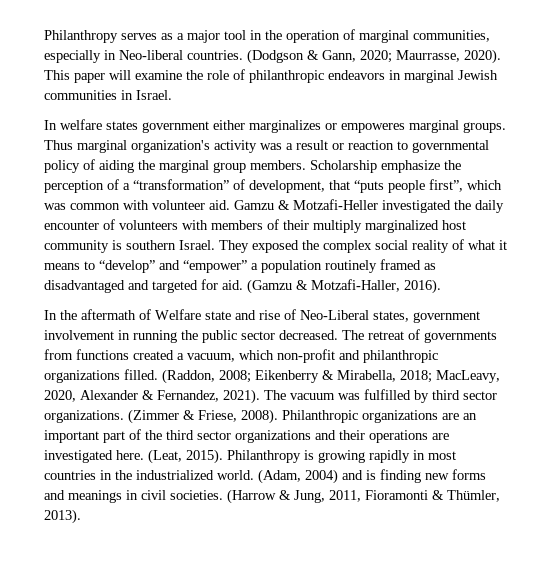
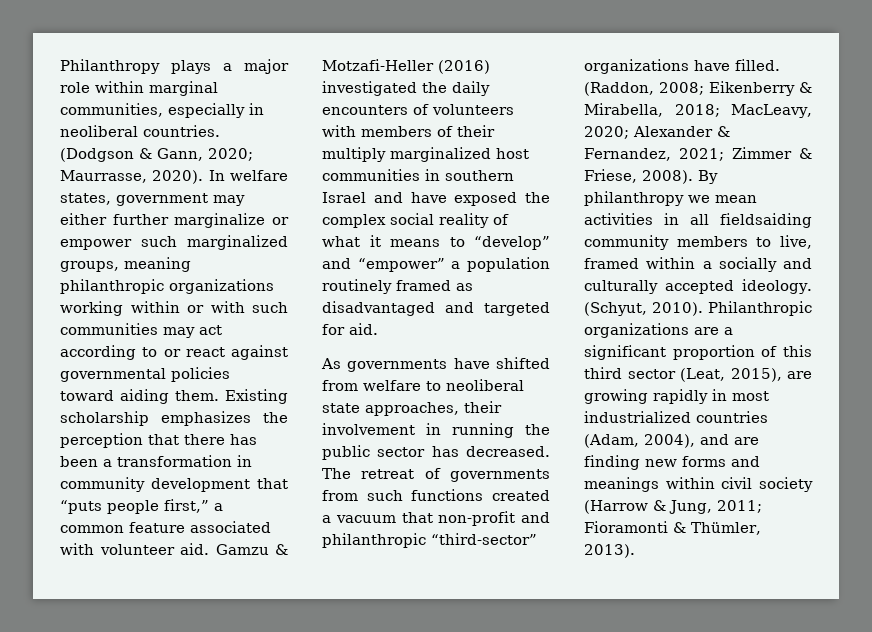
- Philanthropy serves as a major tool in the operation of marginal communities, especially in Neo-liberal countries.
+ Philanthropy plays a major role within marginal communities, especially in neoliberal countries.
- This paper will examine the role of philanthropic endeavors in marginal Jewish communities in Israel.
- In welfare states government either marginalizes or empoweres marginal groups. Thus marginal organization's activity was a result or reaction to governmental policy of aiding the marginal group members. Scholarship emphasize the perception of a “transformation” of development, that “puts people first”, which was common with volunteer aid.
+ In welfare states, government may either further marginalize or empower such marginalized groups, meaning philanthropic organizations working within or with such communities may act according to or react against governmental policies toward aiding them. Existing scholarship emphasizes the perception that there has been a transformation in community development that “puts people first,” a common feature associated with volunteer aid.
- Gamzu & Motzafi-Heller investigated the daily encounter of volunteers with members of their multiply marginalized host community is southern Israel. They exposed the complex social reality of what it means to “develop” and “empower” a population routinely framed as disadvantaged and targeted for aid. (Gamzu & Motzafi-Haller, 2016).
- In the aftermath of Welfare state and rise of Neo-Liberal states, government involvement in running the public sector decreased.
+ Gamzu & Motzafi-Heller (2016) investigated the daily encounters of volunteers with members of their multiply marginalized host communities in southern Israel and have exposed the complex social reality of what it means to “develop” and “empower” a population routinely framed as disadvantaged and targeted for aid.
+ As governments have shifted from welfare to neoliberal state approaches, their involvement in running the public sector has decreased.
- The retreat of governments from functions created a vacuum, which non-profit and philanthropic organizations filled.
+ The retreat of governments from such functions created a vacuum that non-profit and philanthropic “third-sector” organizations have filled.
- (Raddon, 2008; Eikenberry & Mirabella, 2018; MacLeavy, 2020, Alexander & Fernandez, 2021). The vacuum was fulfilled by third sector organizations. (Zimmer & Friese, 2008). Philanthropic organizations are an important part of the third sector organizations and their operations are investigated here. (Leat, 2015). Philanthropy is growing rapidly in most countries in the industrialized world. (Adam, 2004) and is finding new forms and meanings in civil societies. (Harrow & Jung, 2011, Fioramonti & Thümler, 2013).
+ (Raddon, 2008; Eikenberry & Mirabella, 2018; MacLeavy, 2020; Alexander & Fernandez, 2021; Zimmer & Friese, 2008). By philanthropy we mean activities in all fieldsaiding community members to live, framed within a socially and culturally accepted ideology. (Schyut, 2010). Philanthropic organizations are a significant proportion of this third sector (Leat, 2015), are growing rapidly in most industrialized countries (Adam, 2004), and are finding new forms and meanings within civil society (Harrow & Jung, 2011; Fioramonti & Thümler, 2013).

